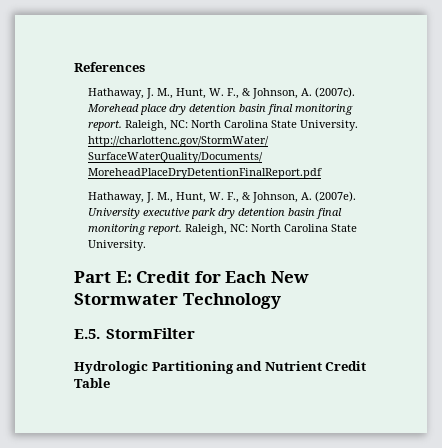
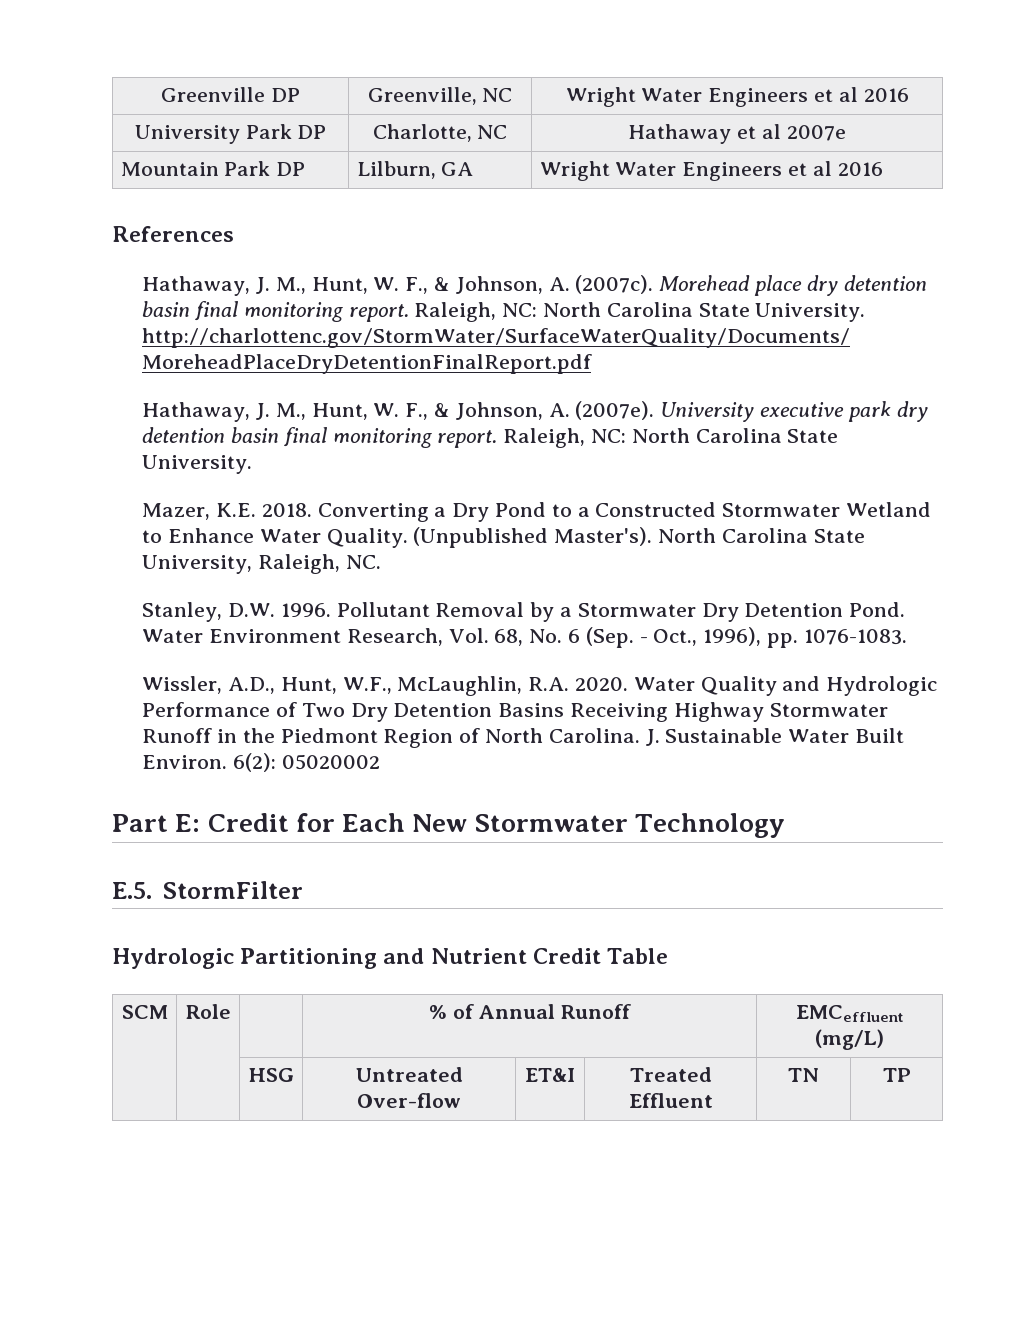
+ Greenville DP | Greenville, NC | Wright Water Engineers et al 2016
+ University Park DP | Charlotte, NC | Hathaway et al 2007e
+ Mountain Park DP | Lilburn, GA | Wright Water Engineers et al 2016
+ Mazer, K.E. 2018. Converting a Dry Pond to a Constructed Stormwater Wetland to Enhance Water Quality. (Unpublished Master's). North Carolina State University, Raleigh, NC.
+ Stanley, D.W. 1996. Pollutant Removal by a Stormwater Dry Detention Pond. Water Environment Research, Vol. 68, No. 6 (Sep. - Oct., 1996), pp. 1076-1083.
+ Wissler, A.D., Hunt, W.F., McLaughlin, R.A. 2020. Water Quality and Hydrologic Performance of Two Dry Detention Basins Receiving Highway Stormwater Runoff in the Piedmont Region of North Carolina. J. Sustainable Water Built Environ. 6(2): 05020002
+ SCM | Role | | % of Annual Runoff | EMCeffluent (mg/L)
+ | | HSG | Untreated Over-flow | ET&I | Treated Effluent | TN | TP

